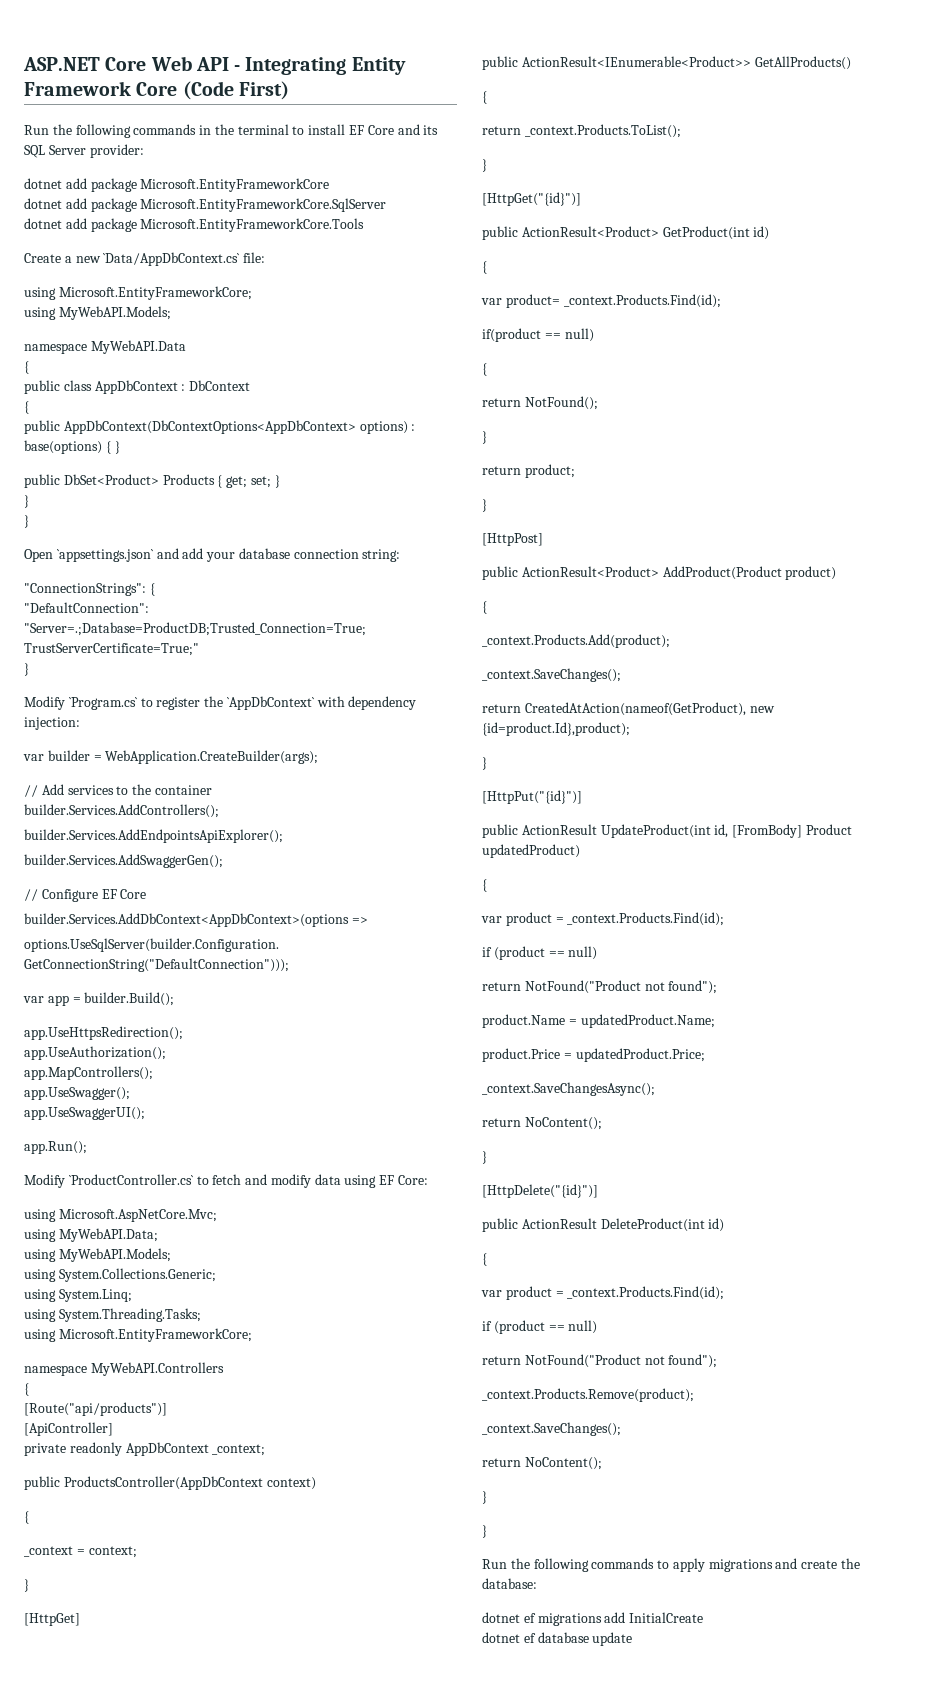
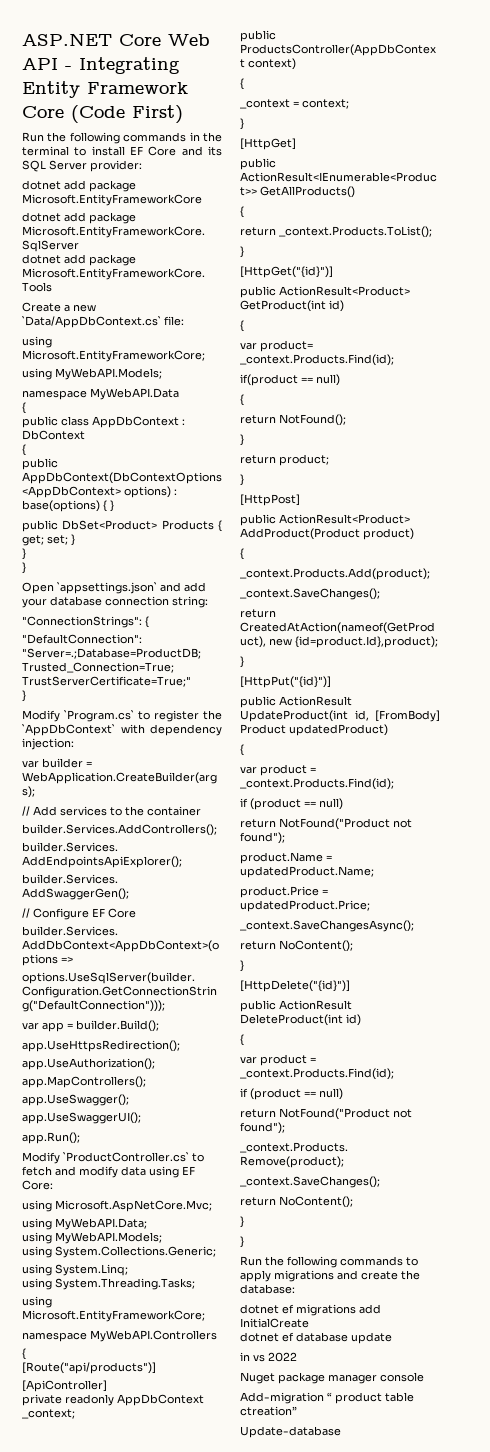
+ in vs 2022
+ Nuget package manager console
+ Add-migration “ product table ctreation”
+ Update-database

